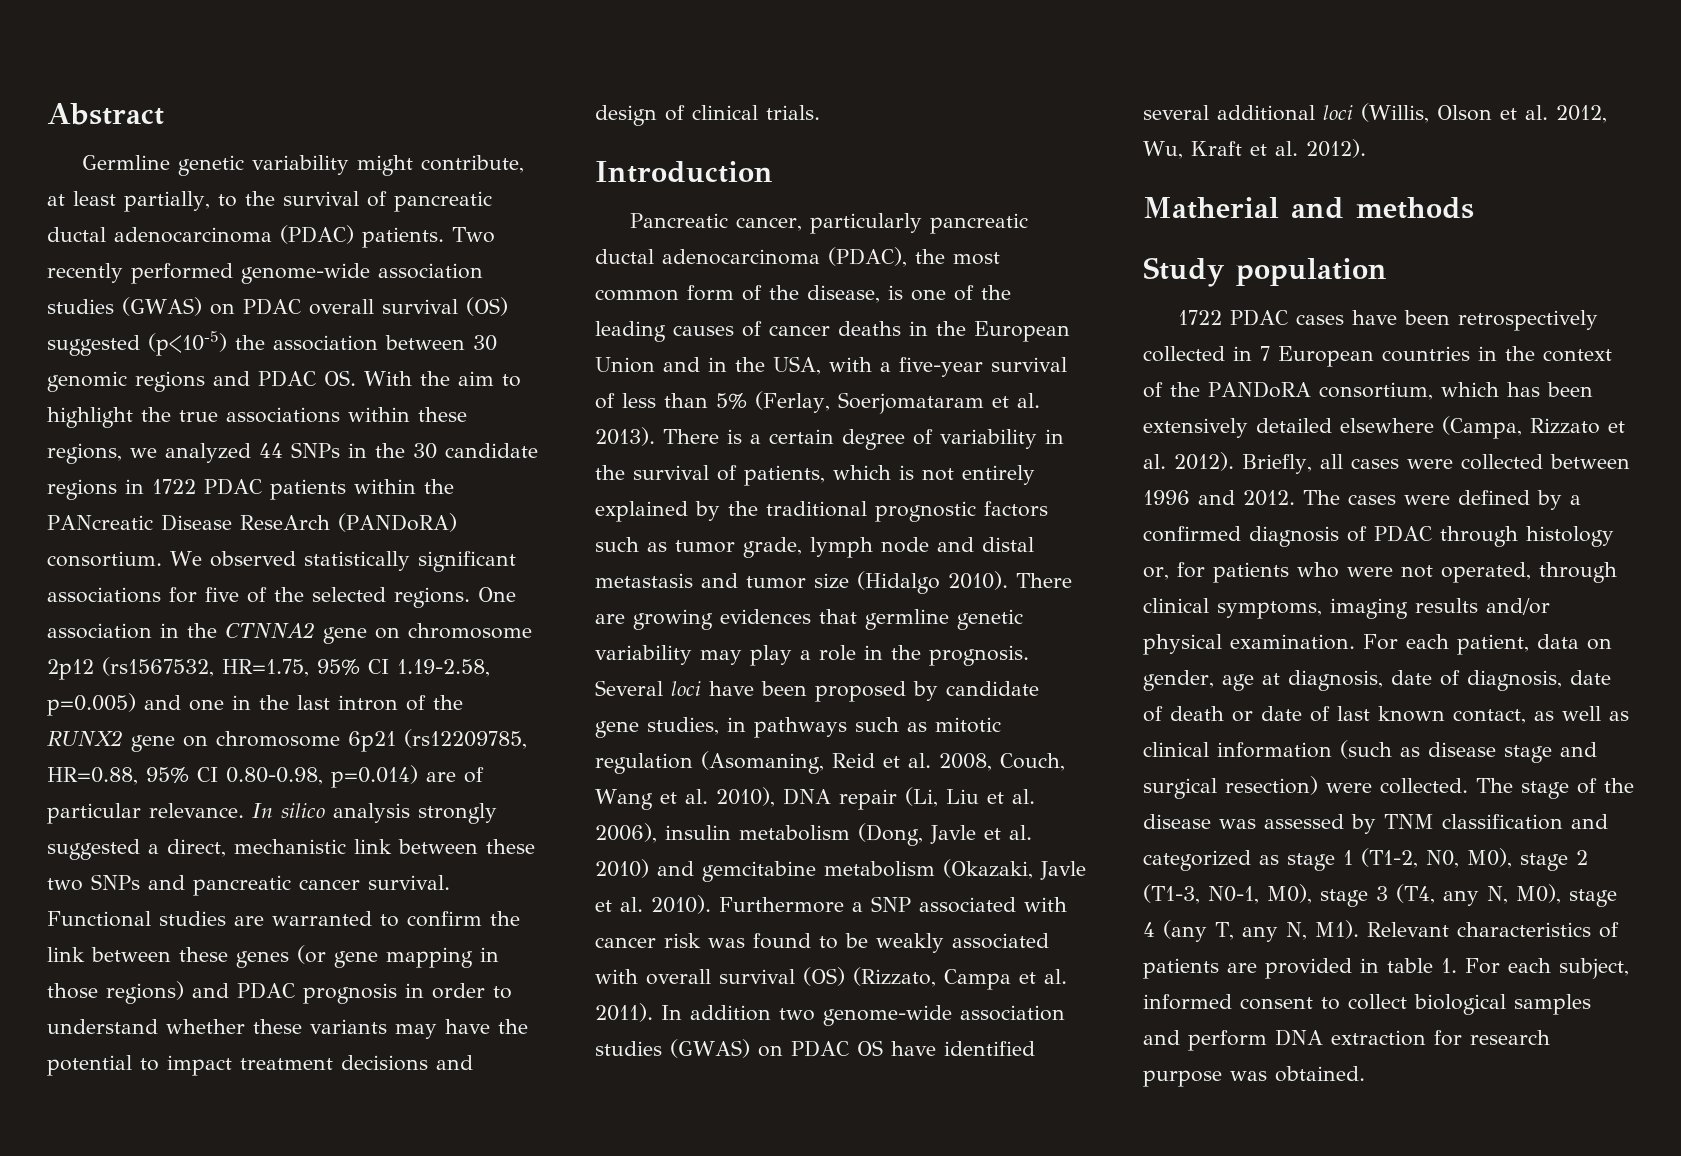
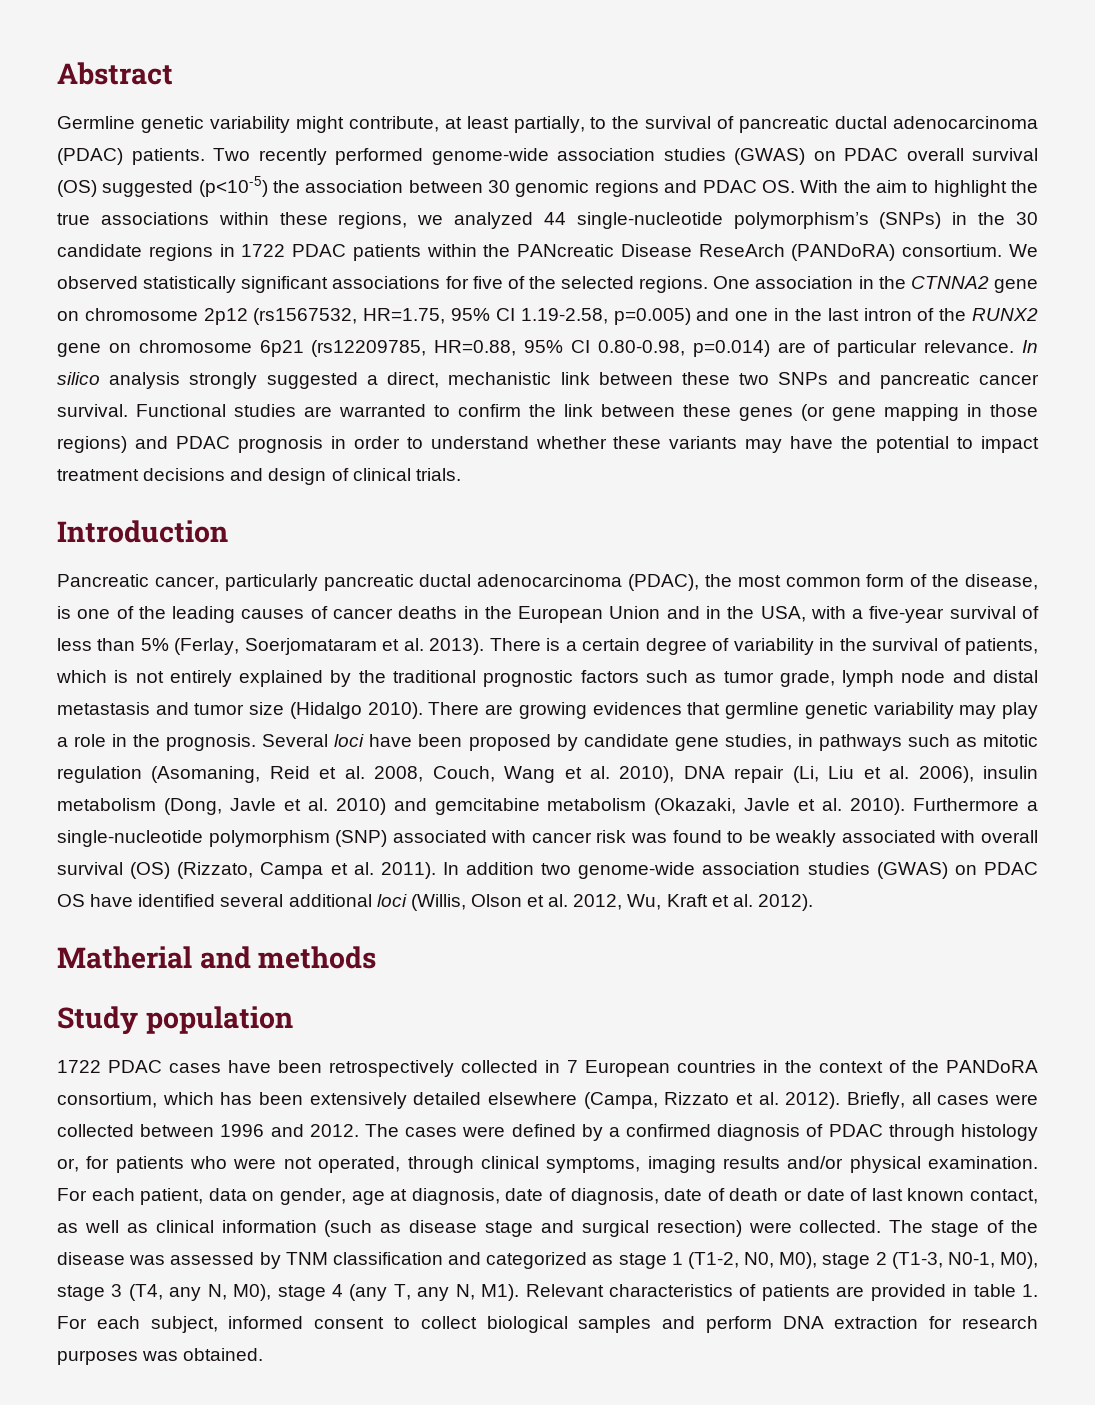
- Two recently performed genome-wide association studies (GWAS) on PDAC overall survival (OS) suggested (p<10-5) the association between 30 genomic regions and PDAC OS. With the aim to highlight the true associations within these regions, we analyzed 44 SNPs in the 30 candidate regions in 1722 PDAC patients within the PANcreatic Disease ReseArch (PANDoRA) consortium.
+ Two recently performed genome-wide association studies (GWAS) on PDAC overall survival (OS) suggested (p<10-5) the association between 30 genomic regions and PDAC OS. With the aim to highlight the true associations within these regions, we analyzed 44 single-nucleotide polymorphism’s (SNPs) in the 30 candidate regions in 1722 PDAC patients within the PANcreatic Disease ReseArch (PANDoRA) consortium.
- Furthermore a SNP associated with cancer risk was found to be weakly associated with overall survival (OS) (Rizzato, Campa et al. 2011).
+ Furthermore a single-nucleotide polymorphism (SNP) associated with cancer risk was found to be weakly associated with overall survival (OS) (Rizzato, Campa et al. 2011).
- The stage of the disease was assessed by TNM classification and categorized as stage 1 (T1-2, N0, M0), stage 2 (T1-3, N0-1, M0), stage 3 (T4, any N, M0), stage 4 (any T, any N, M1). Relevant characteristics of patients are provided in table 1. For each subject, informed consent to collect biological samples and perform DNA extraction for research purpose was obtained.
+ The stage of the disease was assessed by TNM classification and categorized as stage 1 (T1-2, N0, M0), stage 2 (T1-3, N0-1, M0), stage 3 (T4, any N, M0), stage 4 (any T, any N, M1). Relevant characteristics of patients are provided in table 1. For each subject, informed consent to collect biological samples and perform DNA extraction for research purposes was obtained.

